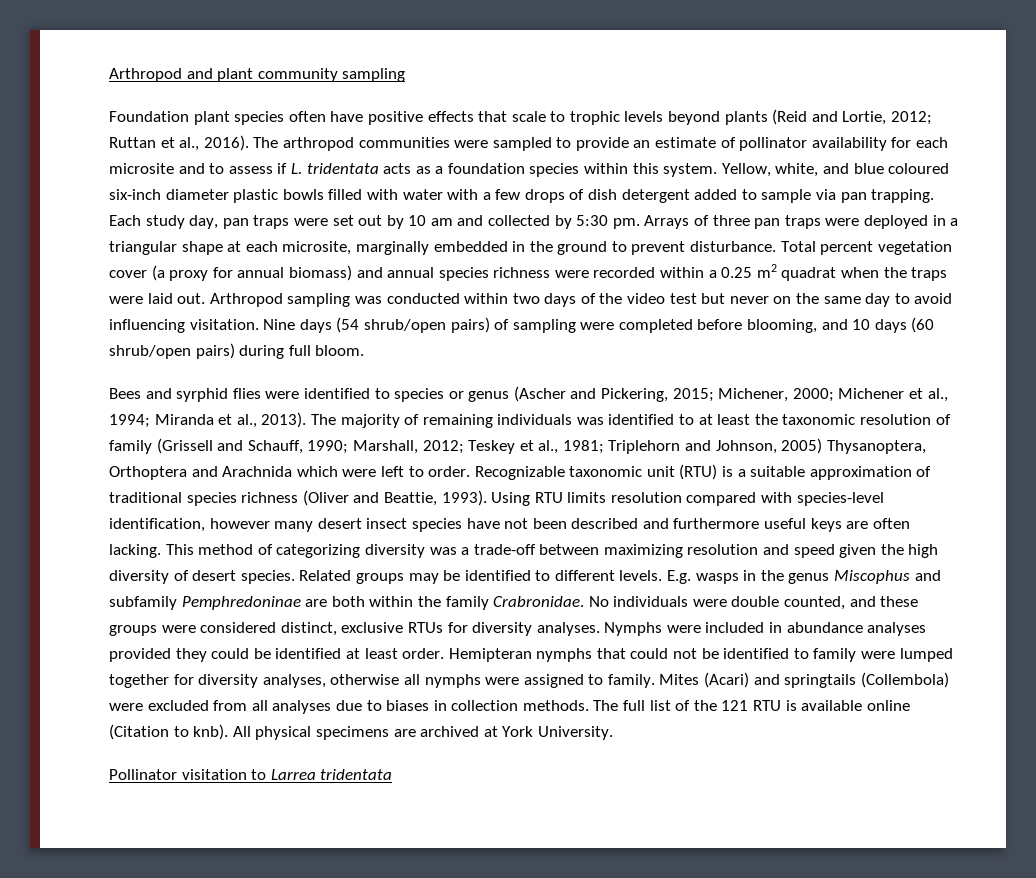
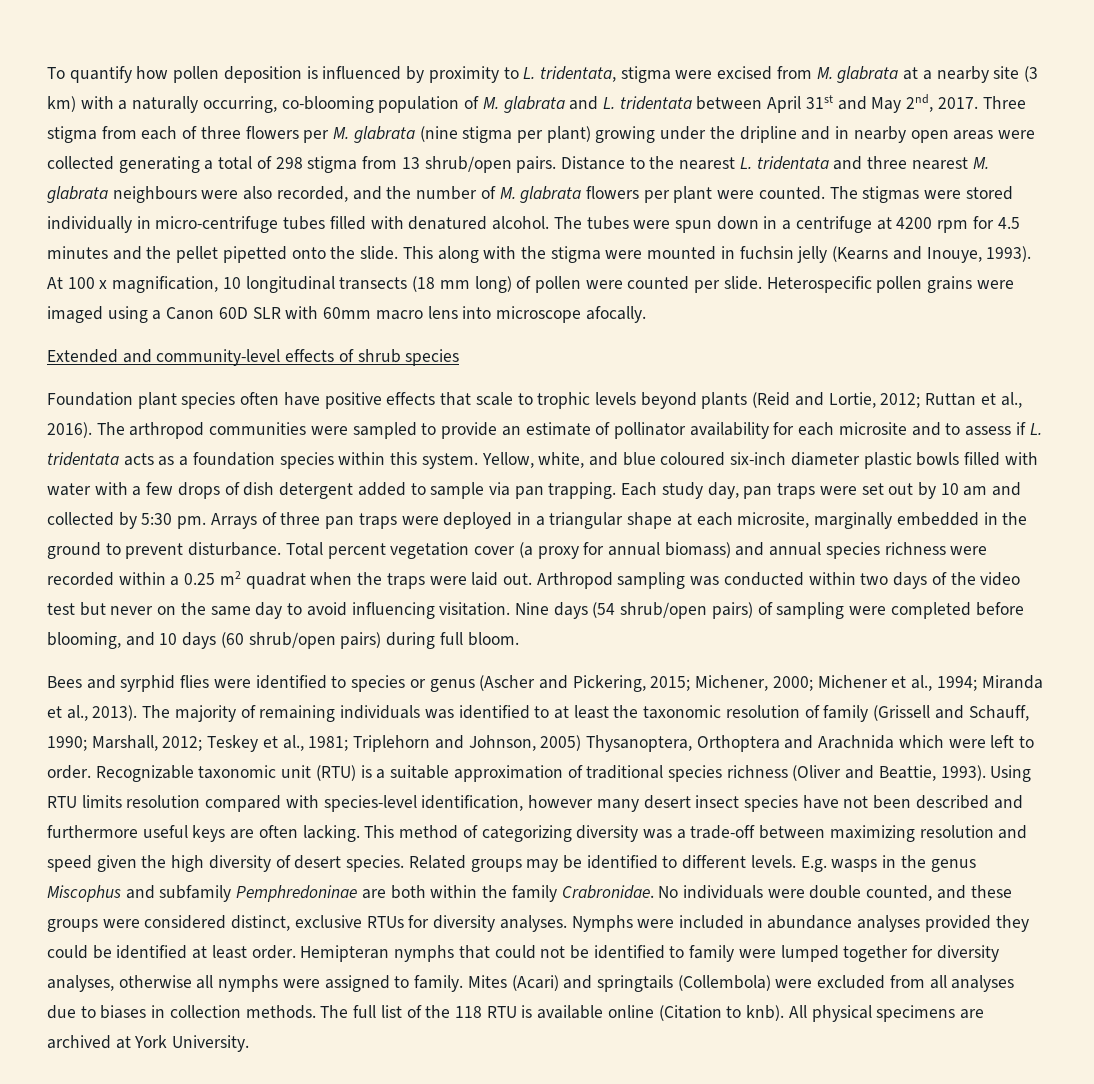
- Arthropod and plant community sampling
+ To quantify how pollen deposition is influenced by proximity to L. tridentata, stigma were excised from M. glabrata at a nearby site (3 km) with a naturally occurring, co-blooming population of M. glabrata and L. tridentata between April 31st and May 2nd, 2017. Three stigma from each of three flowers per M. glabrata (nine stigma per plant) growing under the dripline and in nearby open areas were collected generating a total of 298 stigma from 13 shrub/open pairs. Distance to the nearest L. tridentata and three nearest M. glabrata neighbours were also recorded, and the number of M. glabrata flowers per plant were counted. The stigmas were stored individually in micro-centrifuge tubes filled with denatured alcohol. The tubes were spun down in a centrifuge at 4200 rpm for 4.5 minutes and the pellet pipetted onto the slide. This along with the stigma were mounted in fuchsin jelly (Kearns and Inouye, 1993). At 100 x magnification, 10 longitudinal transects (18 mm long) of pollen were counted per slide. Heterospecific pollen grains were imaged using a Canon 60D SLR with 60mm macro lens into microscope afocally.
+ Extended and community-level effects of shrub species
- The full list of the 121 RTU is available online (Citation to knb).
+ The full list of the 118 RTU is available online (Citation to knb).
- Pollinator visitation to Larrea tridentata

